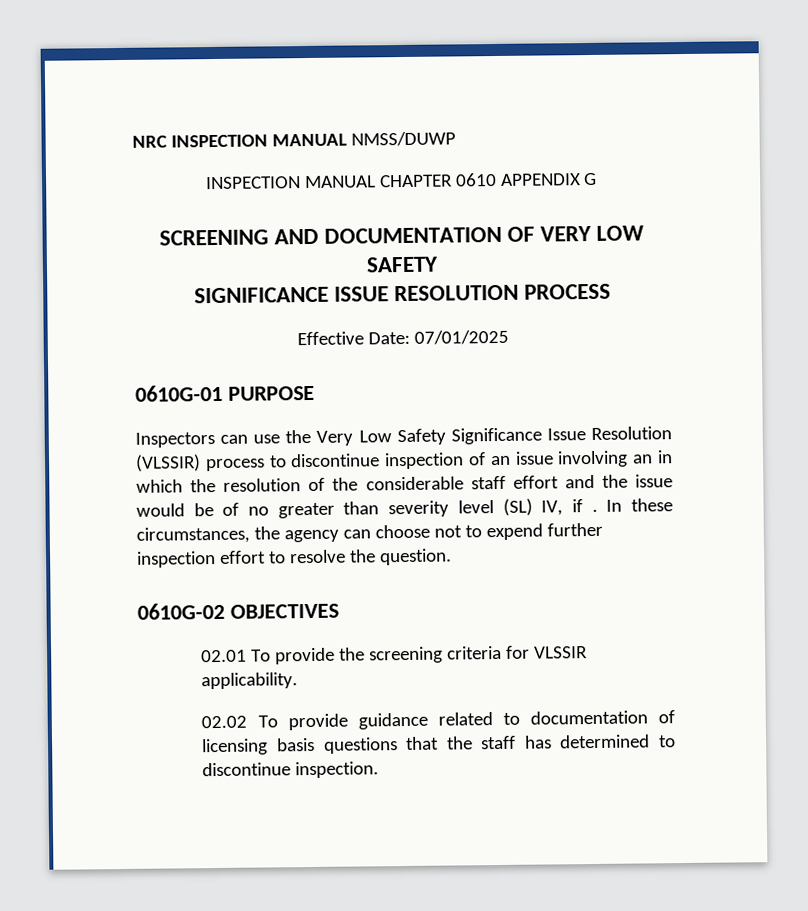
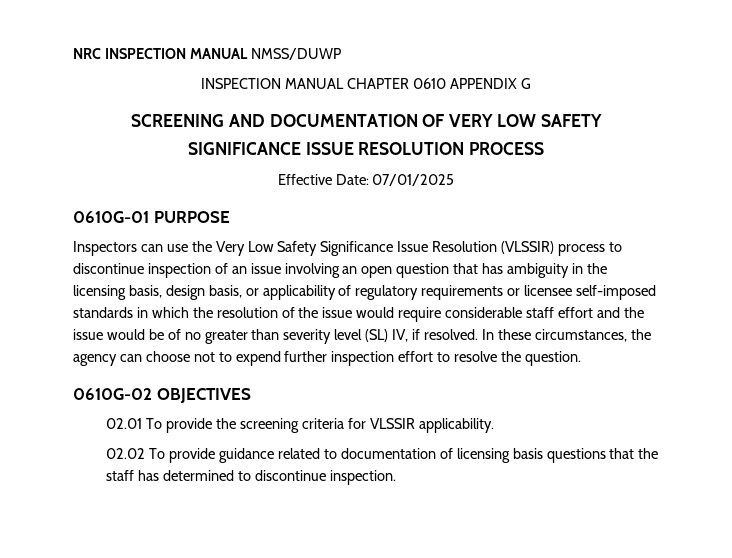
- Inspectors can use the Very Low Safety Significance Issue Resolution (VLSSIR) process to discontinue inspection of an issue involving an in which the resolution of the considerable staff effort and the issue would be of no greater than severity level (SL) IV, if .
+ Inspectors can use the Very Low Safety Significance Issue Resolution (VLSSIR) process to discontinue inspection of an issue involving an open question that has ambiguity in the licensing basis, design basis, or applicability of regulatory requirements or licensee self-imposed standards in which the resolution of the issue would require considerable staff effort and the issue would be of no greater than severity level (SL) IV, if resolved.

